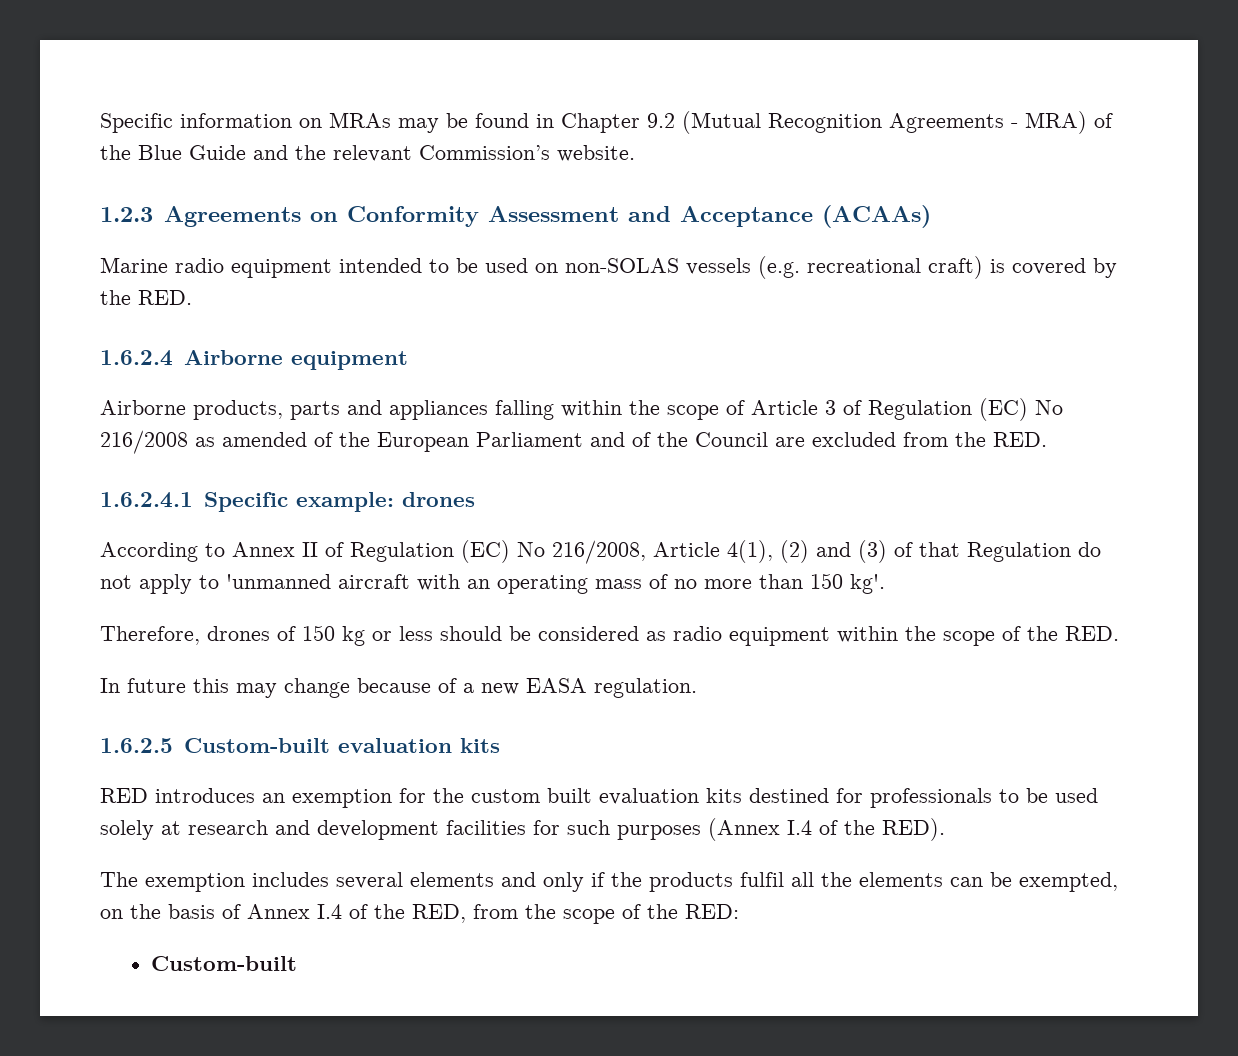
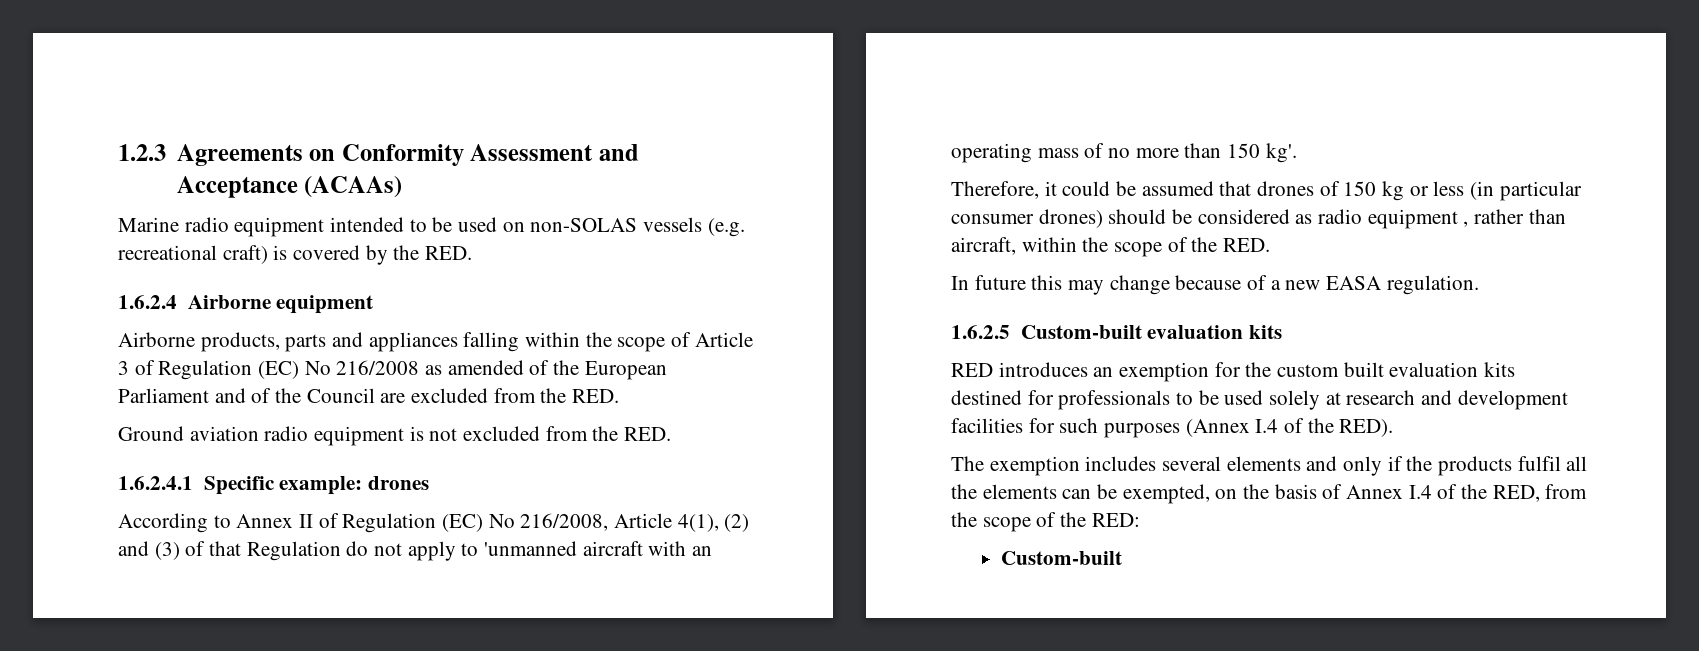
- Specific information on MRAs may be found in Chapter 9.2 (Mutual Recognition Agreements - MRA) of the Blue Guide and the relevant Commission’s website.
+ Ground aviation radio equipment is not excluded from the RED.
- Therefore, drones of 150 kg or less should be considered as radio equipment within the scope of the RED.
+ Therefore, it could be assumed that drones of 150 kg or less (in particular consumer drones) should be considered as radio equipment , rather than aircraft, within the scope of the RED.

